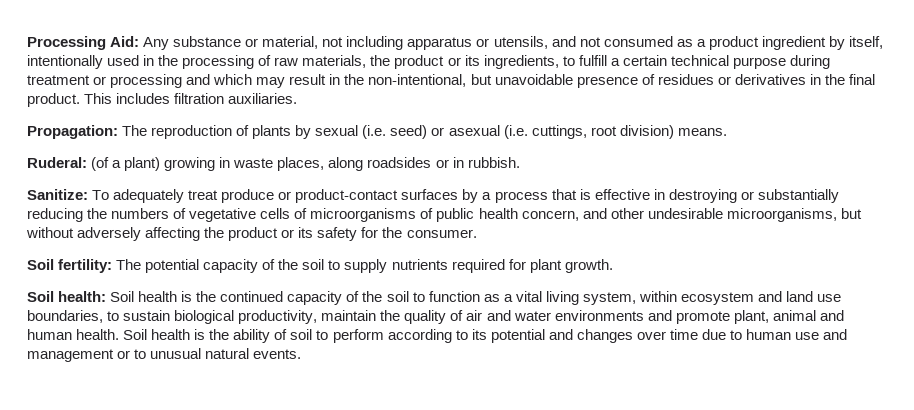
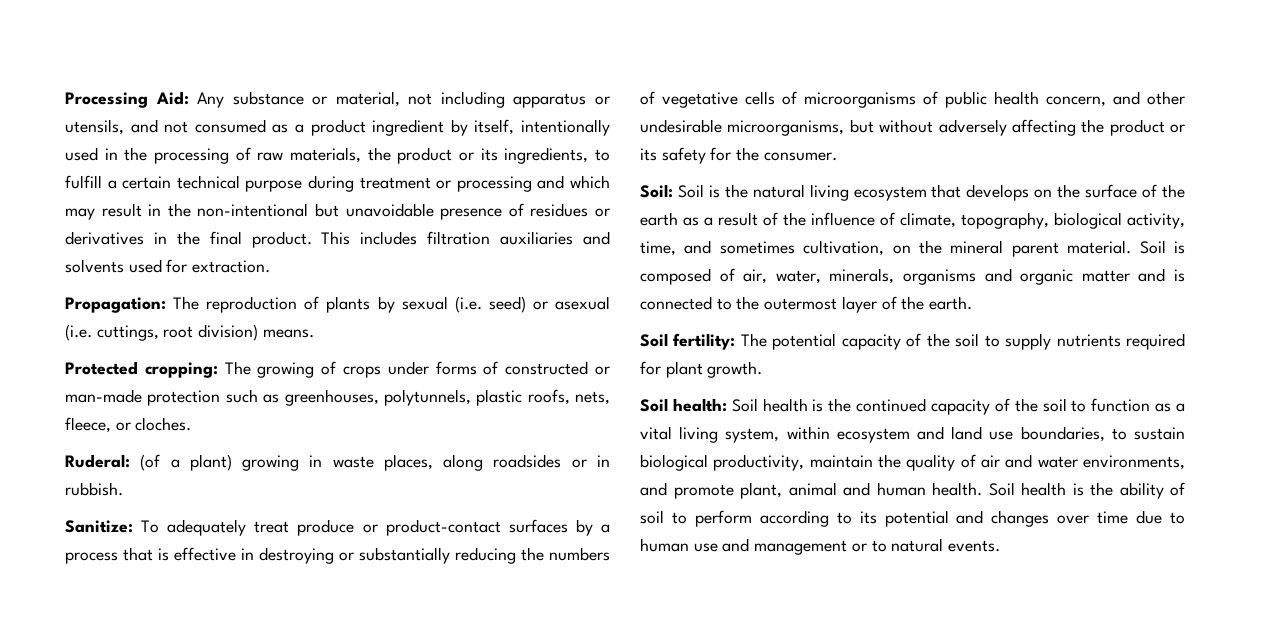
- Processing Aid: Any substance or material, not including apparatus or utensils, and not consumed as a product ingredient by itself, intentionally used in the processing of raw materials, the product or its ingredients, to fulfill a certain technical purpose during treatment or processing and which may result in the non-intentional, but unavoidable presence of residues or derivatives in the final product.
+ Processing Aid: Any substance or material, not including apparatus or utensils, and not consumed as a product ingredient by itself, intentionally used in the processing of raw materials, the product or its ingredients, to fulfill a certain technical purpose during treatment or processing and which may result in the non-intentional but unavoidable presence of residues or derivatives in the final product.
- This includes filtration auxiliaries.
+ This includes filtration auxiliaries and solvents used for extraction.
+ Protected cropping: The growing of crops under forms of constructed or man-made protection such as greenhouses, polytunnels, plastic roofs, nets, fleece, or cloches.
+ Soil: Soil is the natural living ecosystem that develops on the surface of the earth as a result of the influence of climate, topography, biological activity, time, and sometimes cultivation, on the mineral parent material. Soil is composed of air, water, minerals, organisms and organic matter and is connected to the outermost layer of the earth.
- Soil health: Soil health is the continued capacity of the soil to function as a vital living system, within ecosystem and land use boundaries, to sustain biological productivity, maintain the quality of air and water environments and promote plant, animal and human health.
+ Soil health: Soil health is the continued capacity of the soil to function as a vital living system, within ecosystem and land use boundaries, to sustain biological productivity, maintain the quality of air and water environments, and promote plant, animal and human health.
- Soil health is the ability of soil to perform according to its potential and changes over time due to human use and management or to unusual natural events.
+ Soil health is the ability of soil to perform according to its potential and changes over time due to human use and management or to natural events.

